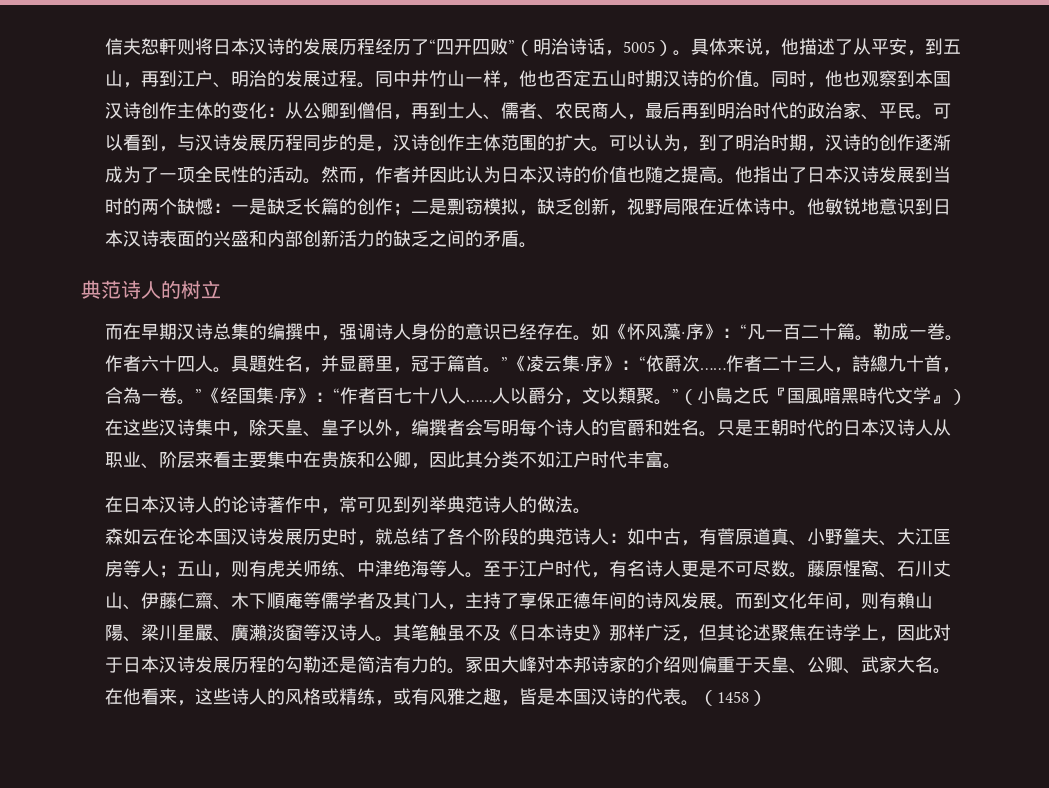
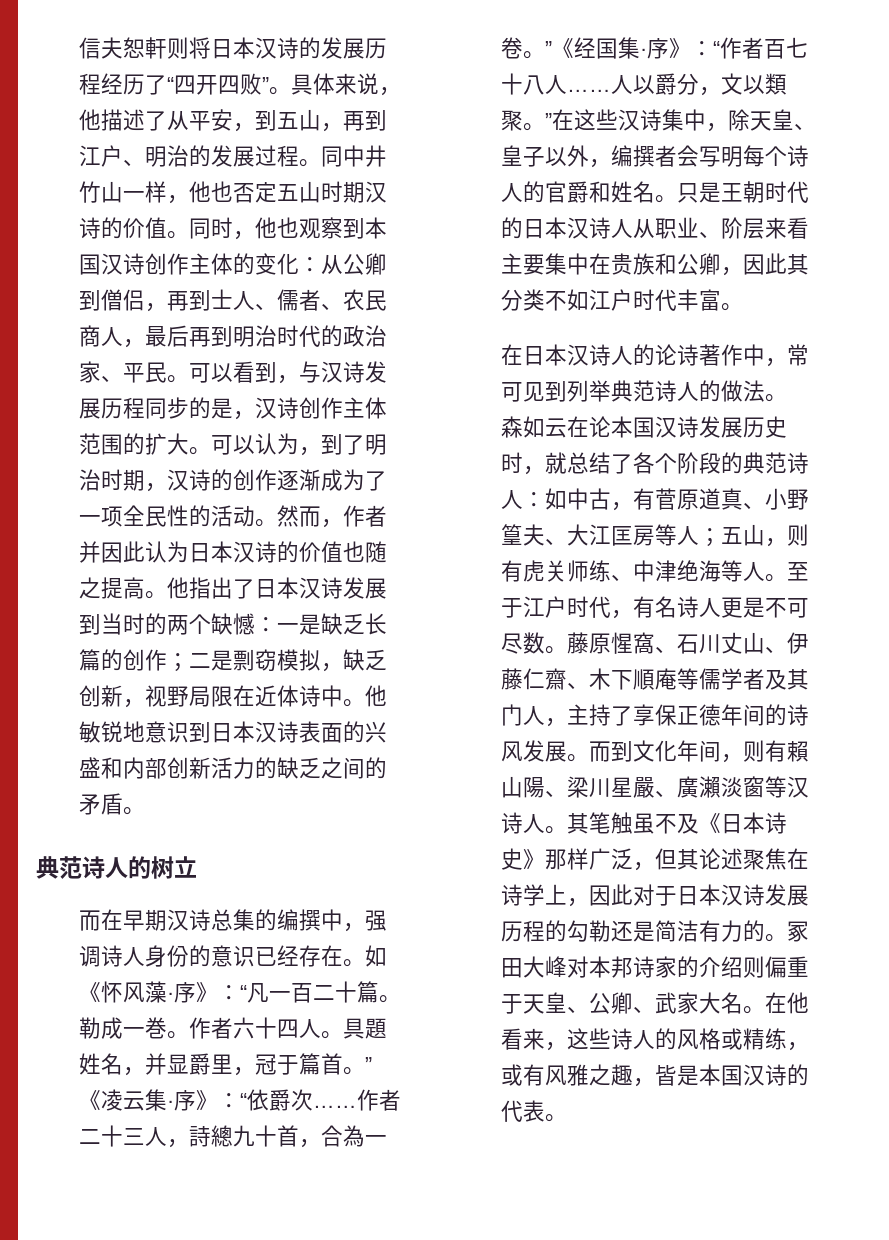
- 信夫恕軒则将日本汉诗的发展历程经历了“四开四败”（明治诗话，5005）。
+ 信夫恕軒则将日本汉诗的发展历程经历了“四开四败”。
- 人以爵分，文以類聚。”（小島之氏『国風暗黑時代文学』）在这些汉诗集中，除天皇、皇子以外，编撰者会写明每个诗人的官爵和姓名。
+ 人以爵分，文以類聚。”在这些汉诗集中，除天皇、皇子以外，编撰者会写明每个诗人的官爵和姓名。
- （1458）

